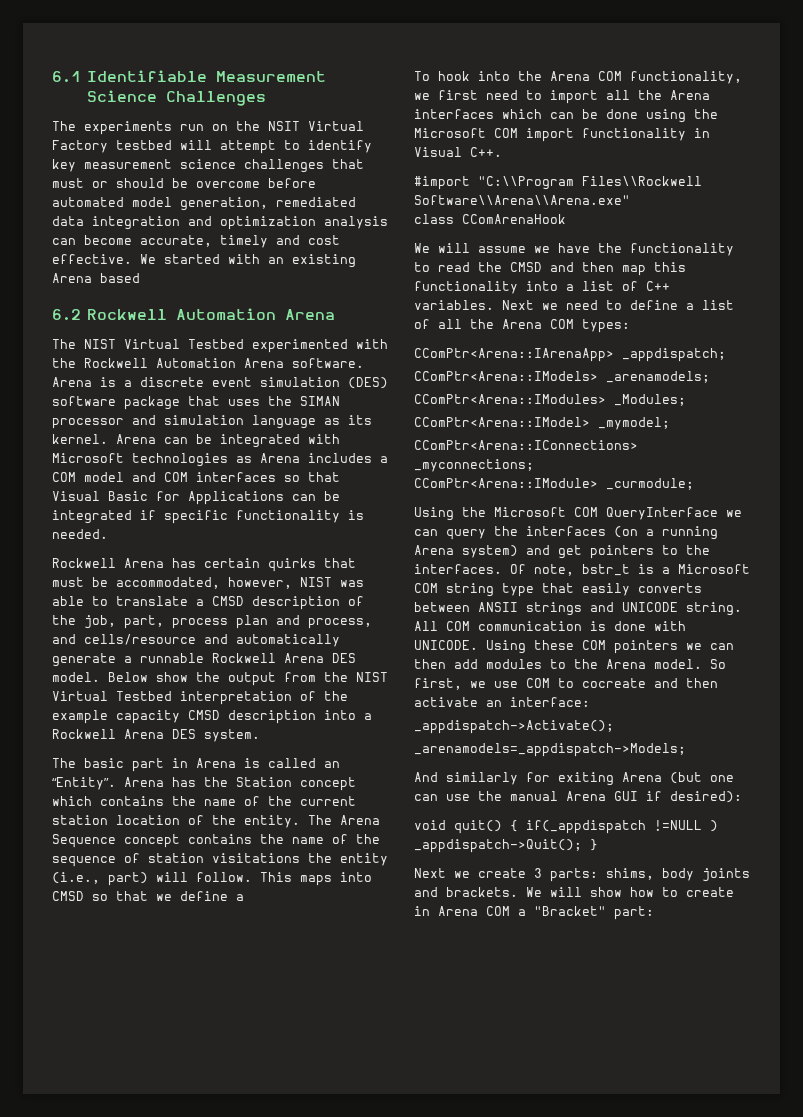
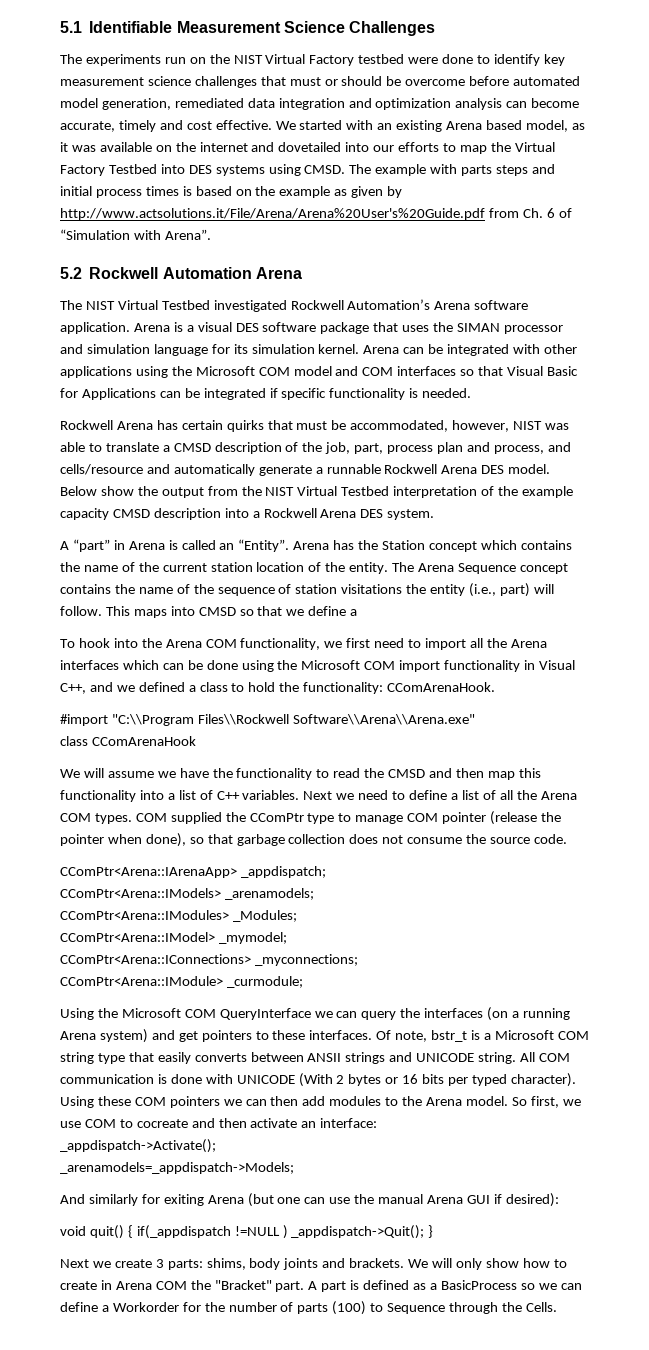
- 6.1 Identifiable Measurement Science Challenges
+ 5.1 Identifiable Measurement Science Challenges
- The experiments run on the NSIT Virtual Factory testbed will attempt to identify key measurement science challenges that must or should be overcome before automated model generation, remediated data integration and optimization analysis can become accurate, timely and cost effective.
+ The experiments run on the NIST Virtual Factory testbed were done to identify key measurement science challenges that must or should be overcome before automated model generation, remediated data integration and optimization analysis can become accurate, timely and cost effective.
- We started with an existing Arena based
- 6.2 Rockwell Automation Arena
+ We started with an existing Arena based model, as it was available on the internet and dovetailed into our efforts to map the Virtual Factory Testbed into DES systems using CMSD. The example with parts steps and initial process times is based on the example as given by http://www.actsolutions.it/File/Arena/Arena%20User's%20Guide.pdf from Ch. 6 of “Simulation with Arena”.
+ 5.2 Rockwell Automation Arena
- The NIST Virtual Testbed experimented with the Rockwell Automation Arena software. Arena is a discrete event simulation (DES) software package that uses the SIMAN processor and simulation language as its kernel.
+ The NIST Virtual Testbed investigated Rockwell Automation’s Arena software application. Arena is a visual DES software package that uses the SIMAN processor and simulation language for its simulation kernel.
- Arena can be integrated with Microsoft technologies as Arena includes a COM model and COM interfaces so that Visual Basic for Applications can be integrated if specific functionality is needed.
+ Arena can be integrated with other applications using the Microsoft COM model and COM interfaces so that Visual Basic for Applications can be integrated if specific functionality is needed.
- The basic part in Arena is called an “Entity”.
+ A “part” in Arena is called an “Entity”.
- To hook into the Arena COM functionality, we first need to import all the Arena interfaces which can be done using the Microsoft COM import functionality in Visual C++.
+ To hook into the Arena COM functionality, we first need to import all the Arena interfaces which can be done using the Microsoft COM import functionality in Visual C++, and we defined a class to hold the functionality: CComArenaHook.
- Next we need to define a list of all the Arena COM types:
+ Next we need to define a list of all the Arena COM types. COM supplied the CComPtr type to manage COM pointer (release the pointer when done), so that garbage collection does not consume the source code.
- Using the Microsoft COM QueryInterface we can query the interfaces (on a running Arena system) and get pointers to the interfaces.
+ Using the Microsoft COM QueryInterface we can query the interfaces (on a running Arena system) and get pointers to these interfaces.
- All COM communication is done with UNICODE.
+ All COM communication is done with UNICODE (With 2 bytes or 16 bits per typed character).
- We will show how to create in Arena COM a "Bracket" part:
+ We will only show how to create in Arena COM the "Bracket" part. A part is defined as a BasicProcess so we can define a Workorder for the number of parts (100) to Sequence through the Cells.

